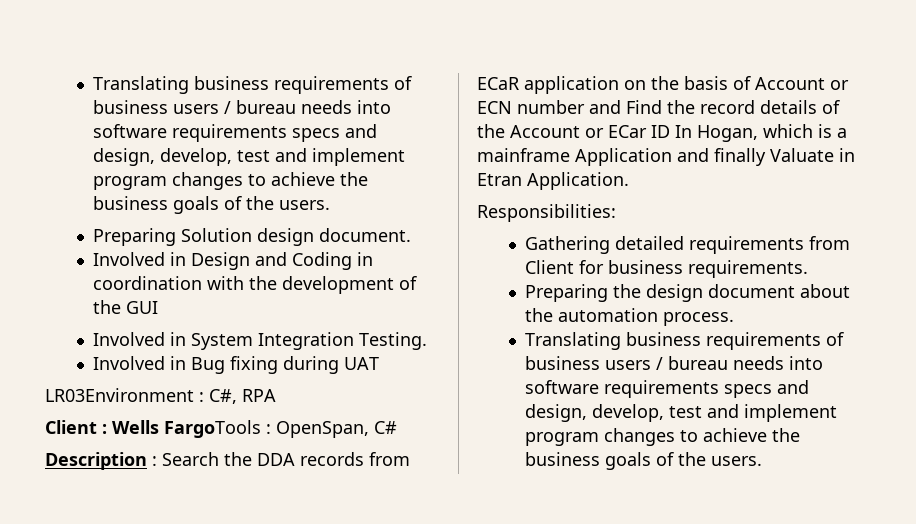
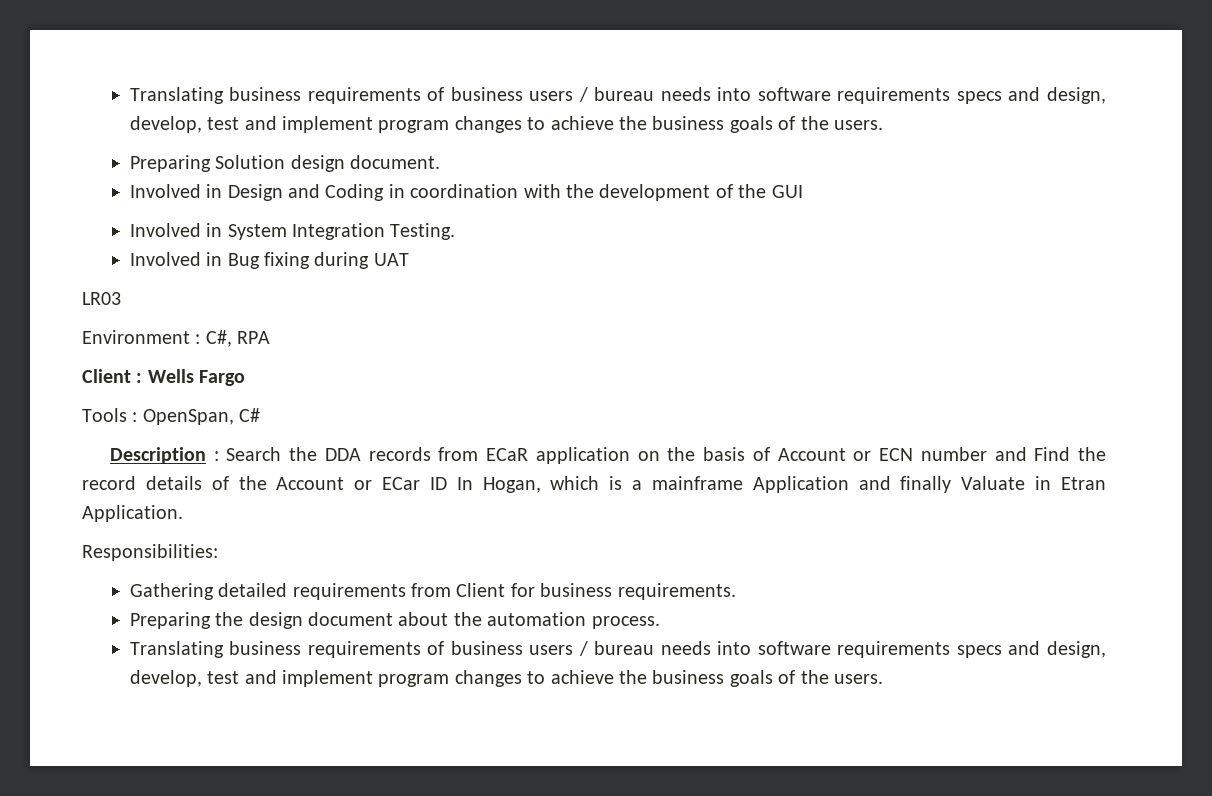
- LR03Environment : C#, RPA
+ LR03
+ Environment : C#, RPA
- Client : Wells FargoTools : OpenSpan, C#
+ Client : Wells Fargo
+ Tools : OpenSpan, C#

